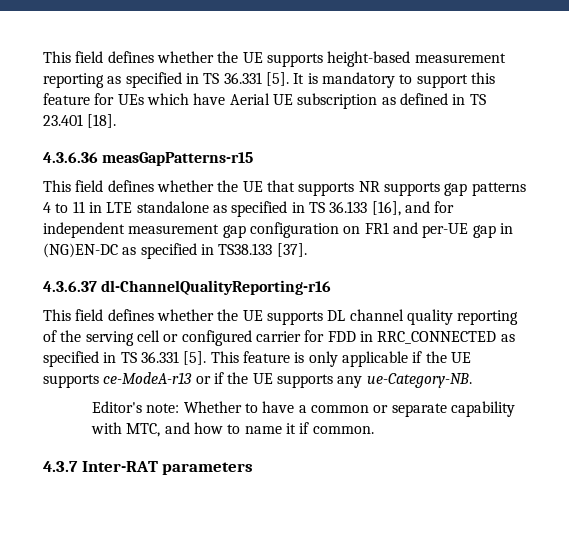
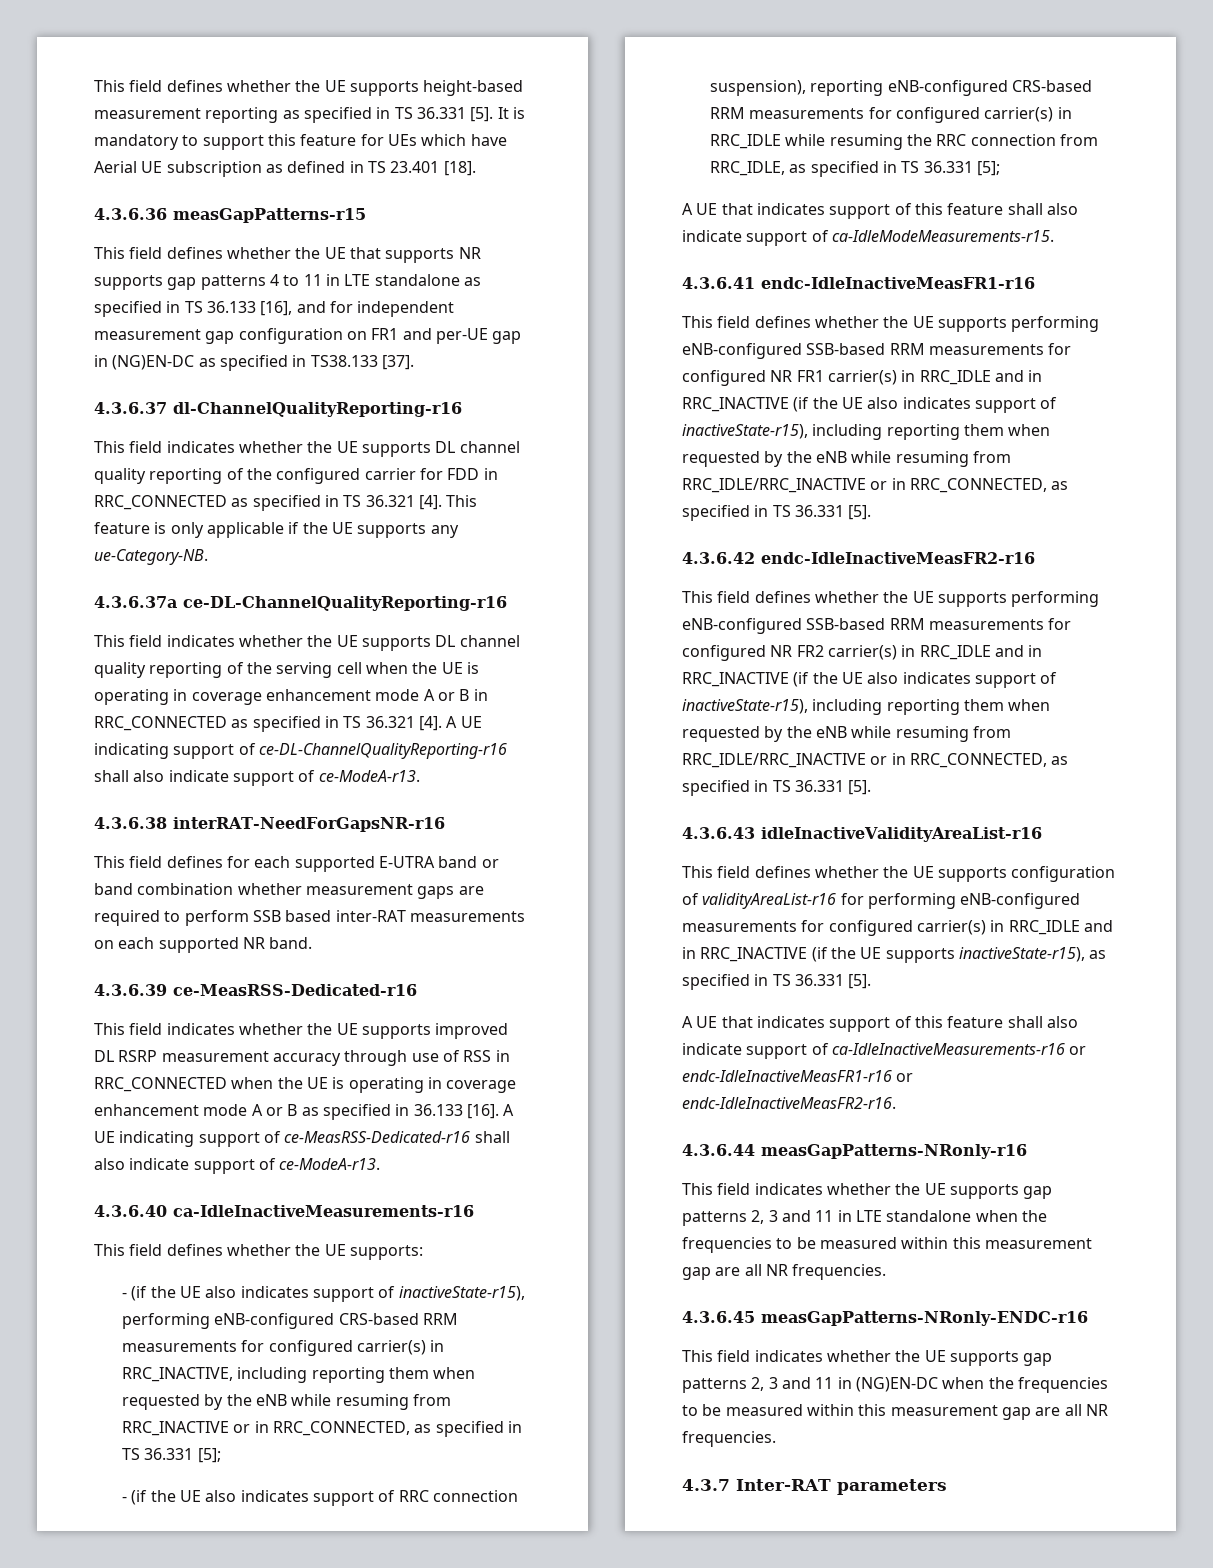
- This field defines whether the UE supports DL channel quality reporting of the serving cell or configured carrier for FDD in RRC_CONNECTED as specified in TS 36.331 [5]. This feature is only applicable if the UE supports ce-ModeA-r13 or if the UE supports any ue-Category-NB.
- Editor's note: Whether to have a common or separate capability with MTC, and how to name it if common.
+ This field indicates whether the UE supports DL channel quality reporting of the configured carrier for FDD in RRC_CONNECTED as specified in TS 36.321 [4]. This feature is only applicable if the UE supports any ue-Category-NB.
+ 4.3.6.37a ce-DL-ChannelQualityReporting-r16
+ This field indicates whether the UE supports DL channel quality reporting of the serving cell when the UE is operating in coverage enhancement mode A or B in RRC_CONNECTED as specified in TS 36.321 [4]. A UE indicating support of ce-DL-ChannelQualityReporting-r16 shall also indicate support of ce-ModeA-r13.
+ 4.3.6.38 interRAT-NeedForGapsNR-r16
+ This field defines for each supported E-UTRA band or band combination whether measurement gaps are required to perform SSB based inter-RAT measurements on each supported NR band.
+ 4.3.6.39 ce-MeasRSS-Dedicated-r16
+ This field indicates whether the UE supports improved DL RSRP measurement accuracy through use of RSS in RRC_CONNECTED when the UE is operating in coverage enhancement mode A or B as specified in 36.133 [16]. A UE indicating support of ce-MeasRSS-Dedicated-r16 shall also indicate support of ce-ModeA-r13.
+ 4.3.6.40 ca-IdleInactiveMeasurements-r16
+ This field defines whether the UE supports:
+ - (if the UE also indicates support of inactiveState-r15), performing eNB-configured CRS-based RRM measurements for configured carrier(s) in RRC_INACTIVE, including reporting them when requested by the eNB while resuming from RRC_INACTIVE or in RRC_CONNECTED, as specified in TS 36.331 [5];
+ - (if the UE also indicates support of RRC connection suspension), reporting eNB-configured CRS-based RRM measurements for configured carrier(s) in RRC_IDLE while resuming the RRC connection from RRC_IDLE, as specified in TS 36.331 [5];
+ A UE that indicates support of this feature shall also indicate support of ca-IdleModeMeasurements-r15.
+ 4.3.6.41 endc-IdleInactiveMeasFR1-r16
+ This field defines whether the UE supports performing eNB-configured SSB-based RRM measurements for configured NR FR1 carrier(s) in RRC_IDLE and in RRC_INACTIVE (if the UE also indicates support of inactiveState-r15), including reporting them when requested by the eNB while resuming from RRC_IDLE/RRC_INACTIVE or in RRC_CONNECTED, as specified in TS 36.331 [5].
+ 4.3.6.42 endc-IdleInactiveMeasFR2-r16
+ This field defines whether the UE supports performing eNB-configured SSB-based RRM measurements for configured NR FR2 carrier(s) in RRC_IDLE and in RRC_INACTIVE (if the UE also indicates support of inactiveState-r15), including reporting them when requested by the eNB while resuming from RRC_IDLE/RRC_INACTIVE or in RRC_CONNECTED, as specified in TS 36.331 [5].
+ 4.3.6.43 idleInactiveValidityAreaList-r16
+ This field defines whether the UE supports configuration of validityAreaList-r16 for performing eNB-configured measurements for configured carrier(s) in RRC_IDLE and in RRC_INACTIVE (if the UE supports inactiveState-r15), as specified in TS 36.331 [5].
+ A UE that indicates support of this feature shall also indicate support of ca-IdleInactiveMeasurements-r16 or endc-IdleInactiveMeasFR1-r16 or endc-IdleInactiveMeasFR2-r16.
+ 4.3.6.44 measGapPatterns-NRonly-r16
+ This field indicates whether the UE supports gap patterns 2, 3 and 11 in LTE standalone when the frequencies to be measured within this measurement gap are all NR frequencies.
+ 4.3.6.45 measGapPatterns-NRonly-ENDC-r16
+ This field indicates whether the UE supports gap patterns 2, 3 and 11 in (NG)EN-DC when the frequencies to be measured within this measurement gap are all NR frequencies.

